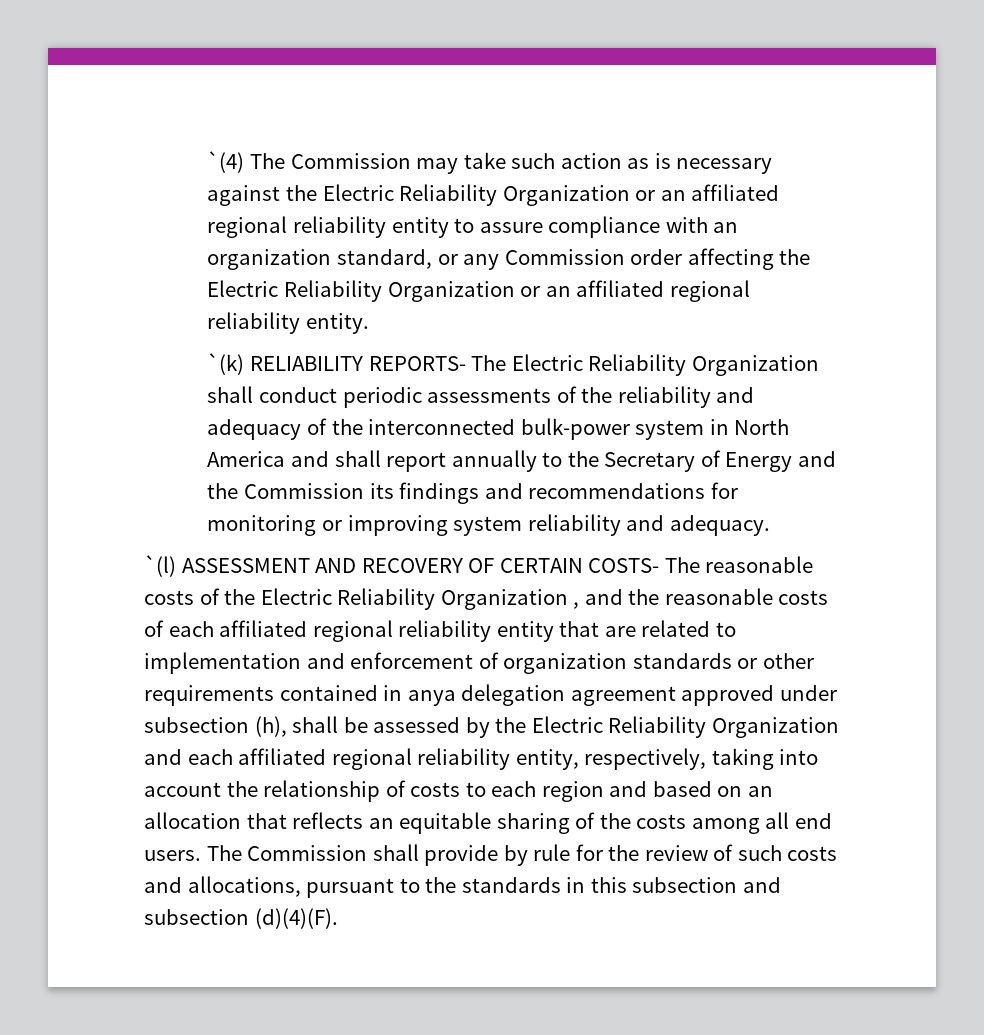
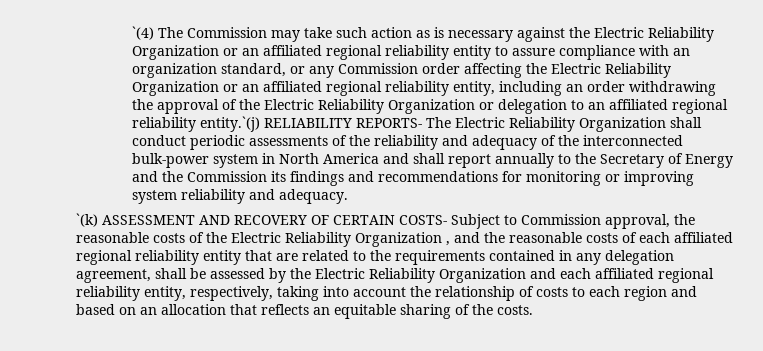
- `(4) The Commission may take such action as is necessary against the Electric Reliability Organization or an affiliated regional reliability entity to assure compliance with an organization standard, or any Commission order affecting the Electric Reliability Organization or an affiliated regional reliability entity.
- `(k) RELIABILITY REPORTS- The Electric Reliability Organization shall conduct periodic assessments of the reliability and adequacy of the interconnected bulk-power system in North America and shall report annually to the Secretary of Energy and the Commission its findings and recommendations for monitoring or improving system reliability and adequacy.
+ `(4) The Commission may take such action as is necessary against the Electric Reliability Organization or an affiliated regional reliability entity to assure compliance with an organization standard, or any Commission order affecting the Electric Reliability Organization or an affiliated regional reliability entity, including an order withdrawing the approval of the Electric Reliability Organization or delegation to an affiliated regional reliability entity.`(j) RELIABILITY REPORTS- The Electric Reliability Organization shall conduct periodic assessments of the reliability and adequacy of the interconnected bulk-power system in North America and shall report annually to the Secretary of Energy and the Commission its findings and recommendations for monitoring or improving system reliability and adequacy.
- `(l) ASSESSMENT AND RECOVERY OF CERTAIN COSTS- The reasonable costs of the Electric Reliability Organization , and the reasonable costs of each affiliated regional reliability entity that are related to implementation and enforcement of organization standards or other requirements contained in anya delegation agreement approved under subsection (h), shall be assessed by the Electric Reliability Organization and each affiliated regional reliability entity, respectively, taking into account the relationship of costs to each region and based on an allocation that reflects an equitable sharing of the costs among all end users. The Commission shall provide by rule for the review of such costs and allocations, pursuant to the standards in this subsection and subsection (d)(4)(F).
+ `(k) ASSESSMENT AND RECOVERY OF CERTAIN COSTS- Subject to Commission approval, the reasonable costs of the Electric Reliability Organization , and the reasonable costs of each affiliated regional reliability entity that are related to the requirements contained in any delegation agreement, shall be assessed by the Electric Reliability Organization and each affiliated regional reliability entity, respectively, taking into account the relationship of costs to each region and based on an allocation that reflects an equitable sharing of the costs.

